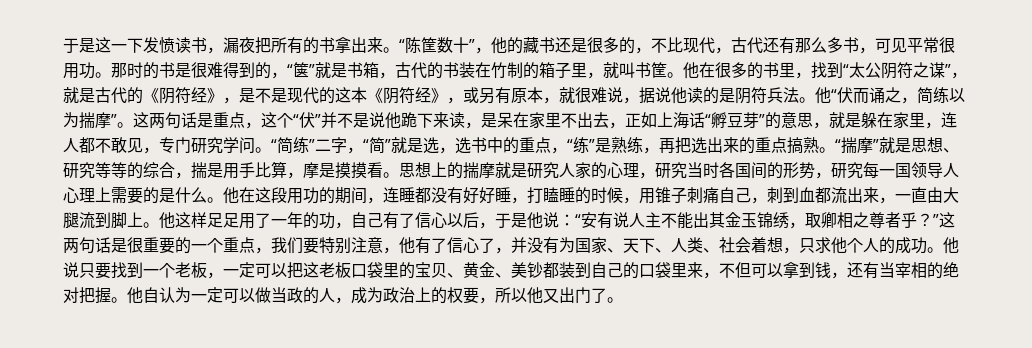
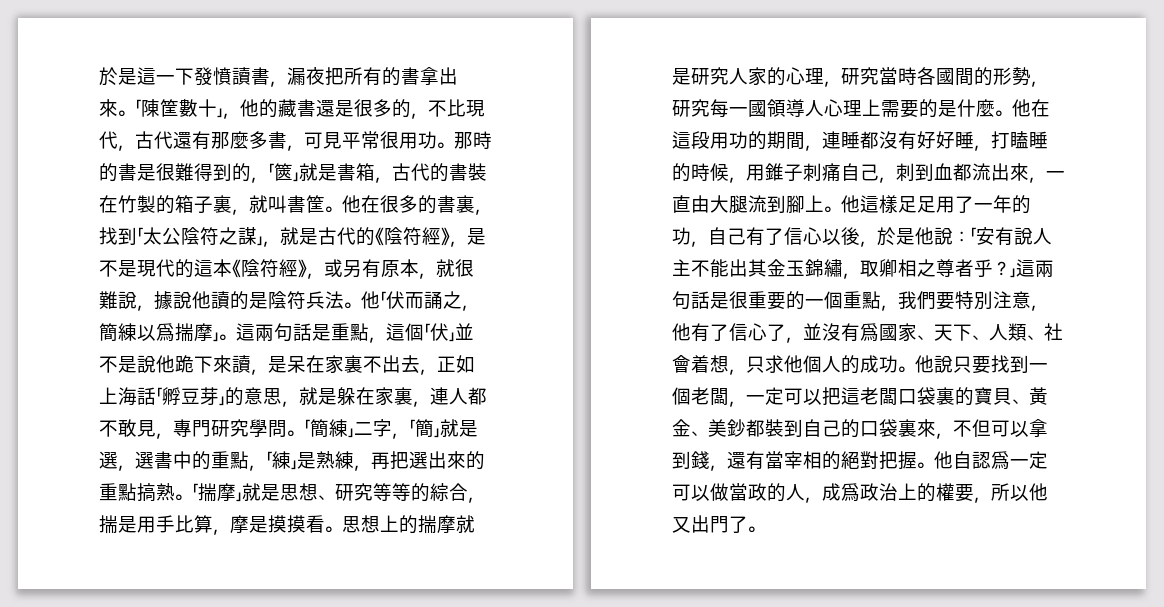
- 于是这一下发愤读书，漏夜把所有的书拿出来。“陈筐数十”，他的藏书还是很多的，不比现代，古代还有那么多书，可见平常很用功。那时的书是很难得到的，“箧”就是书箱，古代的书装在竹制的箱子里，就叫书筐。他在很多的书里，找到“太公阴符之谋”，就是古代的《阴符经》，是不是现代的这本《阴符经》，或另有原本，就很难说，据说他读的是阴符兵法。他“伏而诵之，简练以为揣摩”。这两句话是重点，这个“伏”并不是说他跪下来读，是呆在家里不出去，正如上海话“孵豆芽”的意思，就是躲在家里，连人都不敢见，专门研究学问。“简练”二字，“简”就是选，选书中的重点，“练”是熟练，再把选出来的重点搞熟。“揣摩”就是思想、研究等等的综合，揣是用手比算，摩是摸摸看。
+ 於是這一下發憤讀書，漏夜把所有的書拿出來。「陳筐數十」，他的藏書還是很多的，不比現代，古代還有那麼多書，可見平常很用功。那時的書是很難得到的，「篋」就是書箱，古代的書裝在竹製的箱子裏，就叫書筐。他在很多的書裏，找到「太公陰符之謀」，就是古代的《陰符經》，是不是現代的這本《陰符經》，或另有原本，就很難說，據說他讀的是陰符兵法。他「伏而誦之，簡練以爲揣摩」。這兩句話是重點，這個「伏」並不是說他跪下來讀，是呆在家裏不出去，正如上海話「孵豆芽」的意思，就是躲在家裏，連人都不敢見，專門研究學問。「簡練」二字，「簡」就是選，選書中的重點，「練」是熟練，再把選出來的重點搞熟。「揣摩」就是思想、研究等等的綜合，揣是用手比算，摩是摸摸看。
- 思想上的揣摩就是研究人家的心理，研究当时各国间的形势，研究每一国领导人心理上需要的是什么。他在这段用功的期间，连睡都没有好好睡，打瞌睡的时候，用锥子刺痛自己，刺到血都流出来，一直由大腿流到脚上。他这样足足用了一年的功，自己有了信心以后，于是他说：“安有说人主不能出其金玉锦绣，取卿相之尊者乎？”这两句话是很重要的一个重点，我们要特别注意，他有了信心了，并没有为国家、天下、人类、社会着想，只求他个人的成功。
+ 思想上的揣摩就是研究人家的心理，研究當時各國間的形勢，研究每一國領導人心理上需要的是什麼。他在這段用功的期間，連睡都沒有好好睡，打瞌睡的時候，用錐子刺痛自己，刺到血都流出來，一直由大腿流到腳上。他這樣足足用了一年的功，自己有了信心以後，於是他說：「安有說人主不能出其金玉錦繡，取卿相之尊者乎？」這兩句話是很重要的一個重點，我們要特別注意，他有了信心了，並沒有爲國家、天下、人類、社會着想，只求他個人的成功。
- 他说只要找到一个老板，一定可以把这老板口袋里的宝贝、黄金、美钞都装到自己的口袋里来，不但可以拿到钱，还有当宰相的绝对把握。
+ 他說只要找到一個老闆，一定可以把這老闆口袋裏的寶貝、黃金、美鈔都裝到自己的口袋裏來，不但可以拿到錢，還有當宰相的絕對把握。
- 他自认为一定可以做当政的人，成为政治上的权要，所以他又出门了。
+ 他自認爲一定可以做當政的人，成爲政治上的權要，所以他又出門了。

